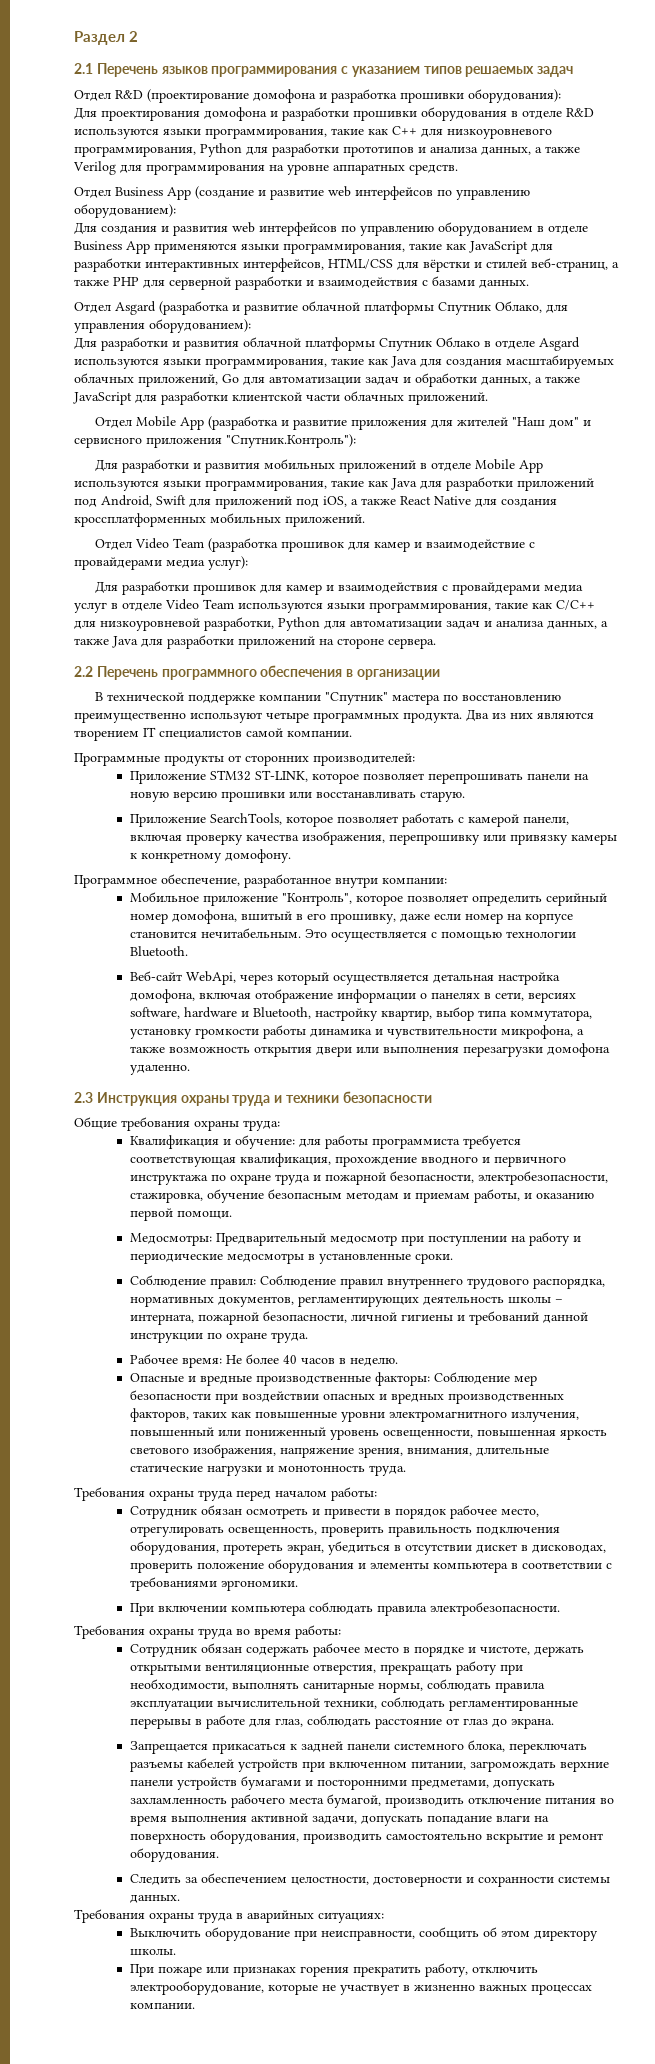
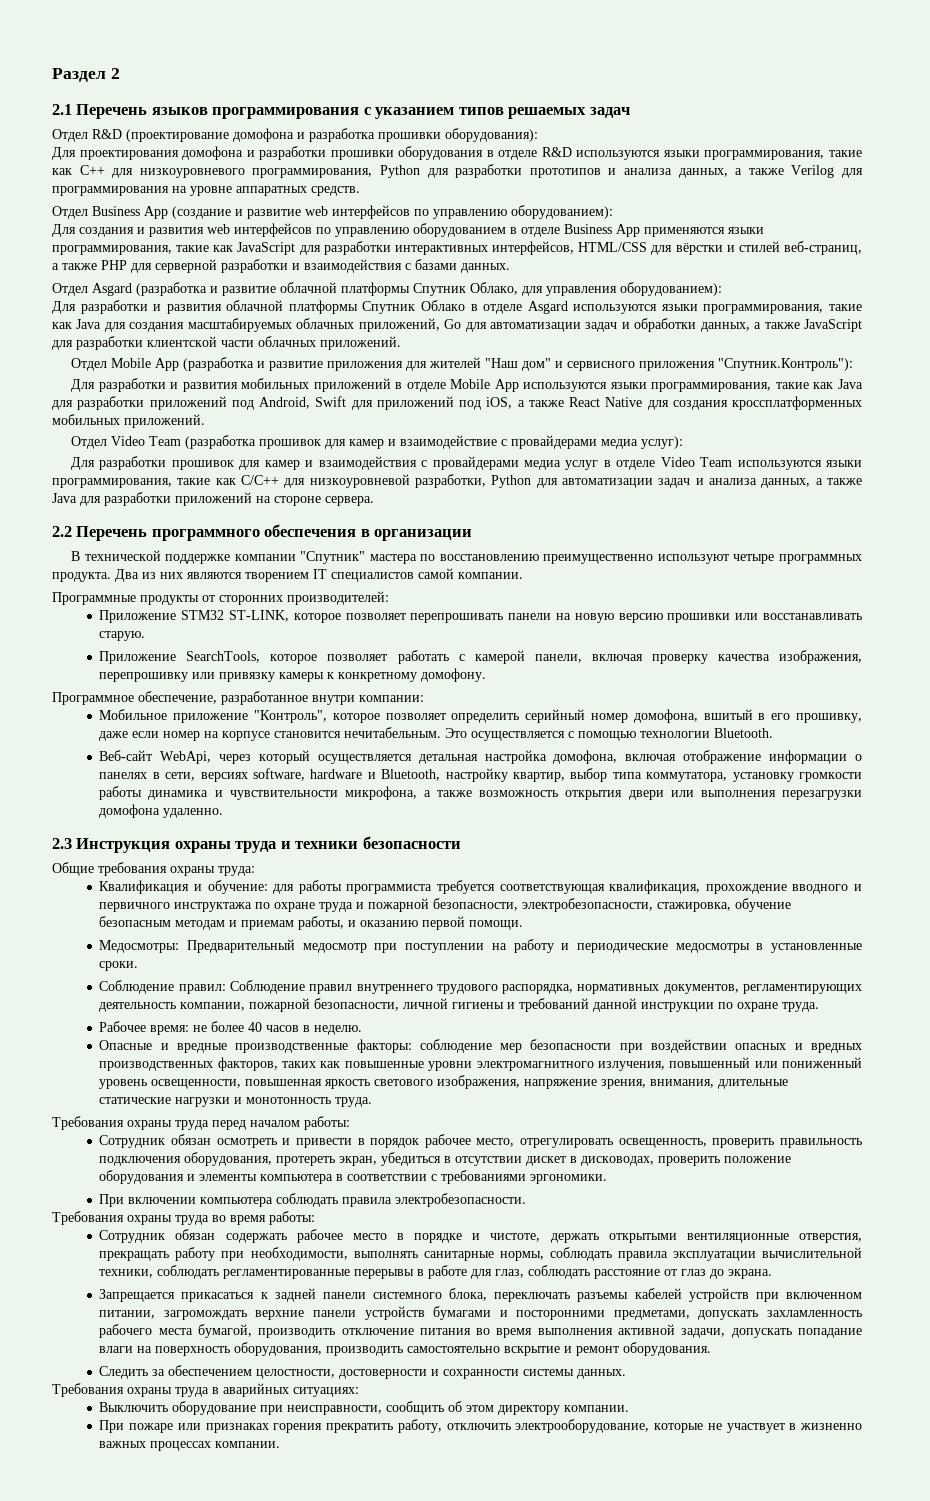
- Соблюдение правил: Соблюдение правил внутреннего трудового распорядка, нормативных документов, регламентирующих деятельность школы – интерната, пожарной безопасности, личной гигиены и требований данной инструкции по охране труда.
+ Соблюдение правил: Соблюдение правил внутреннего трудового распорядка, нормативных документов, регламентирующих деятельность компании, пожарной безопасности, личной гигиены и требований данной инструкции по охране труда.
- Рабочее время: Не более 40 часов в неделю.
+ Рабочее время: не более 40 часов в неделю.
- Опасные и вредные производственные факторы: Соблюдение мер безопасности при воздействии опасных и вредных производственных факторов, таких как повышенные уровни электромагнитного излучения, повышенный или пониженный уровень освещенности, повышенная яркость светового изображения, напряжение зрения, внимания, длительные статические нагрузки и монотонность труда.
+ Опасные и вредные производственные факторы: соблюдение мер безопасности при воздействии опасных и вредных производственных факторов, таких как повышенные уровни электромагнитного излучения, повышенный или пониженный уровень освещенности, повышенная яркость светового изображения, напряжение зрения, внимания, длительные статические нагрузки и монотонность труда.
- Выключить оборудование при неисправности, сообщить об этом директору школы.
+ Выключить оборудование при неисправности, сообщить об этом директору компании.

